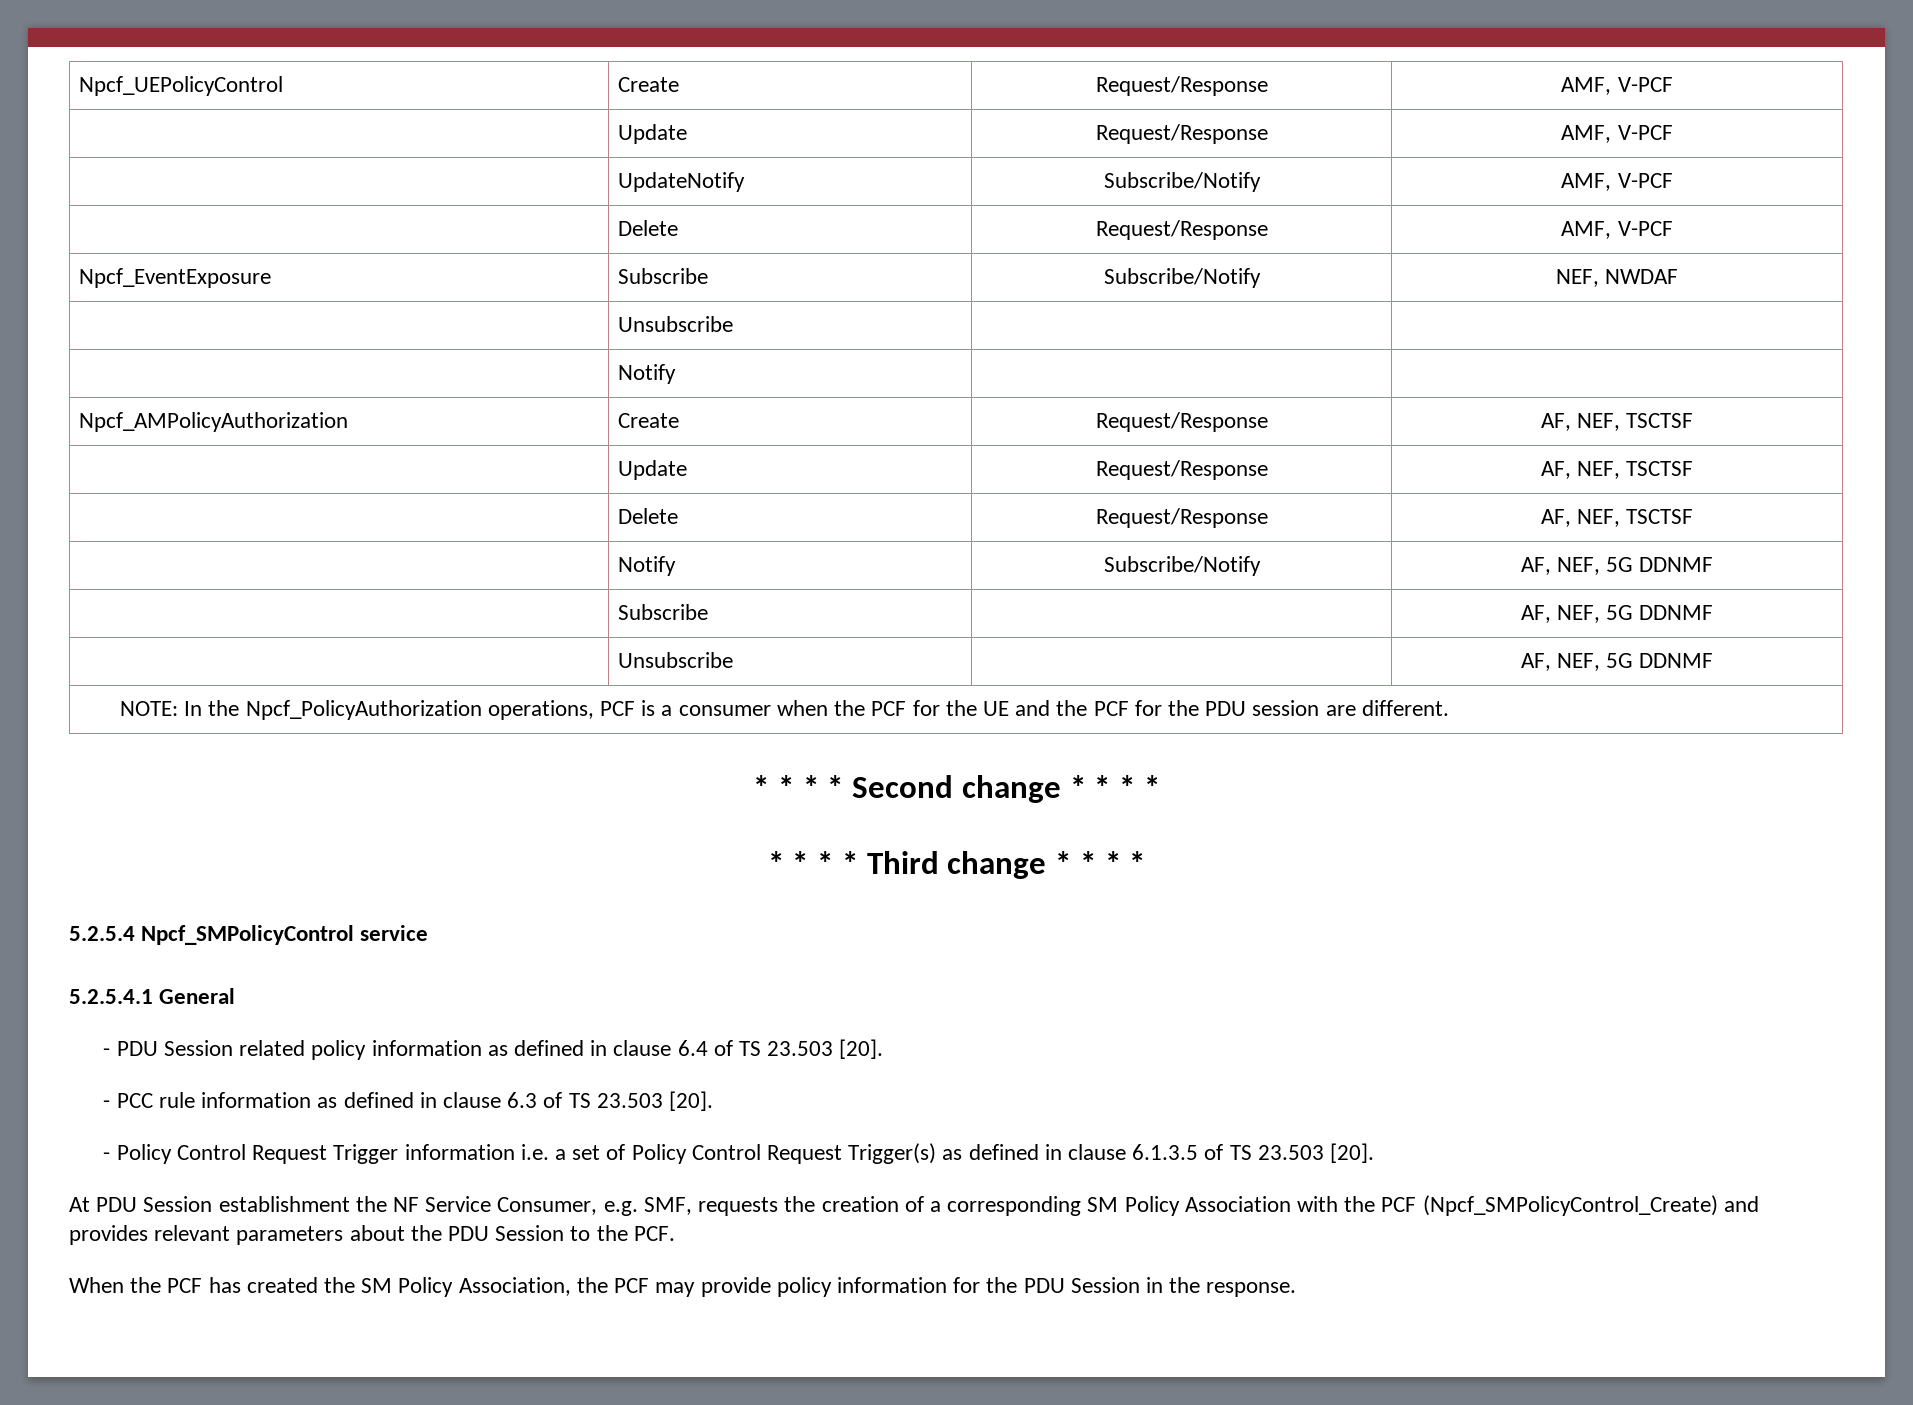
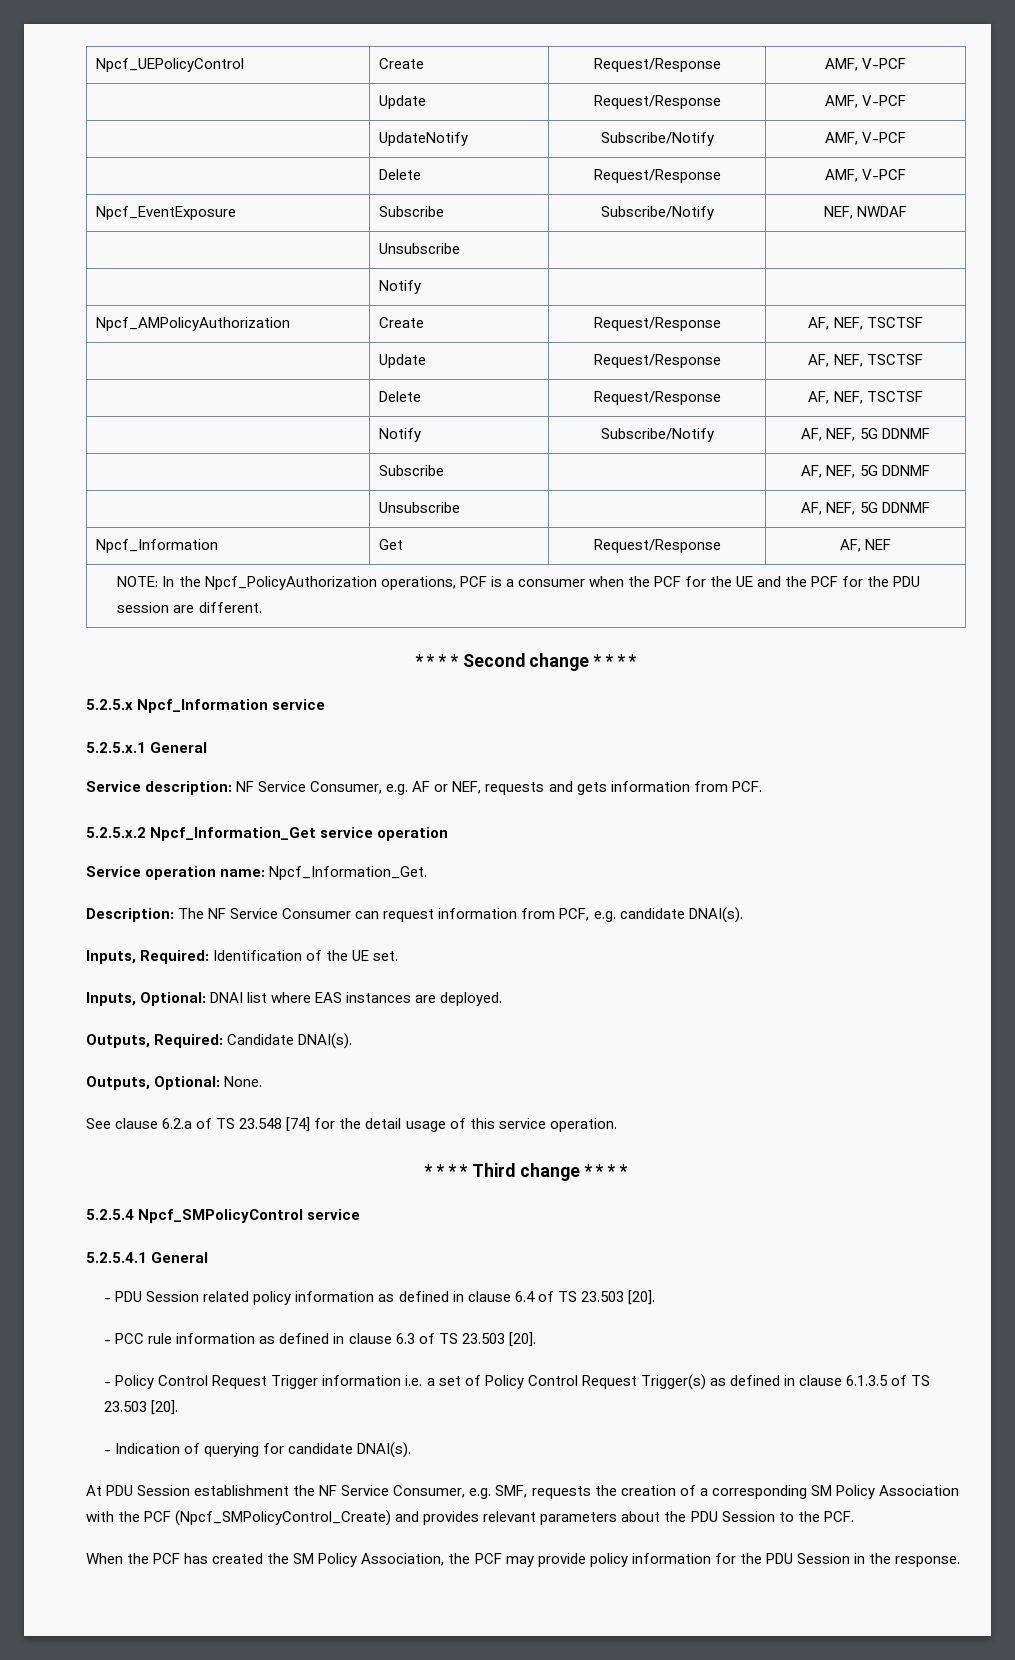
+ Npcf_Information | Get | Request/Response | AF, NEF
+ 5.2.5.x Npcf_Information service
+ 5.2.5.x.1 General
+ Service description: NF Service Consumer, e.g. AF or NEF, requests and gets information from PCF.
+ 5.2.5.x.2 Npcf_Information_Get service operation
+ Service operation name: Npcf_Information_Get.
+ Description: The NF Service Consumer can request information from PCF, e.g. candidate DNAI(s).
+ Inputs, Required: Identification of the UE set.
+ Inputs, Optional: DNAI list where EAS instances are deployed.
+ Outputs, Required: Candidate DNAI(s).
+ Outputs, Optional: None.
+ See clause 6.2.a of TS 23.548 [74] for the detail usage of this service operation.
+ - Indication of querying for candidate DNAI(s).

